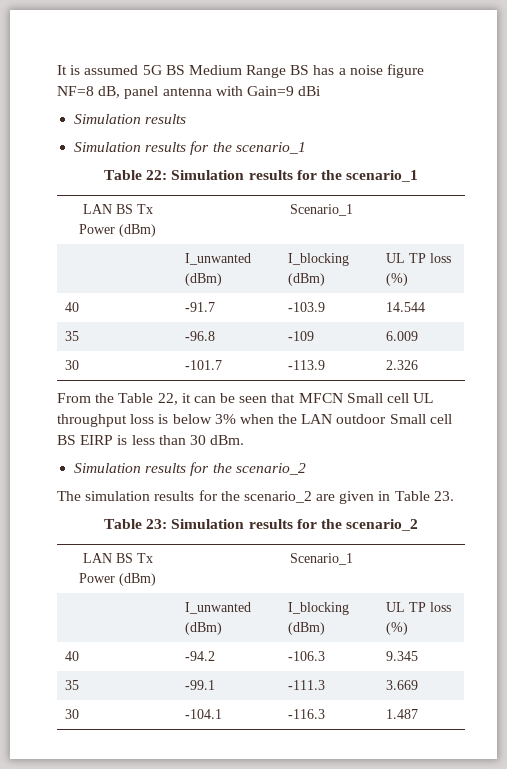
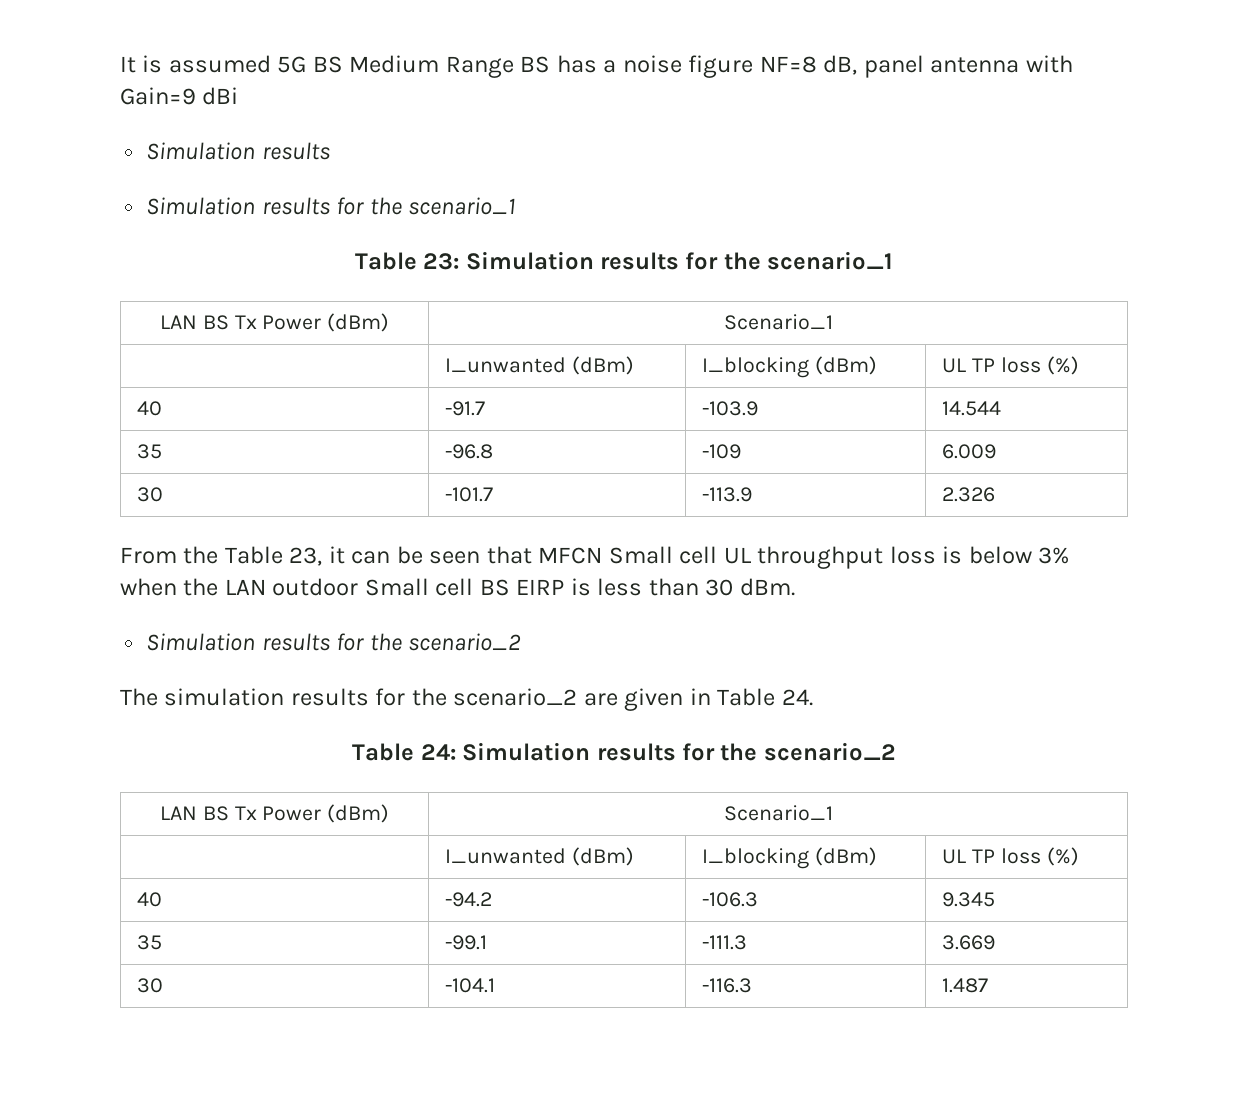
- Table 22: Simulation results for the scenario_1
+ Table 23: Simulation results for the scenario_1
- From the Table 22, it can be seen that MFCN Small cell UL throughput loss is below 3% when the LAN outdoor Small cell BS EIRP is less than 30 dBm.
+ From the Table 23, it can be seen that MFCN Small cell UL throughput loss is below 3% when the LAN outdoor Small cell BS EIRP is less than 30 dBm.
- The simulation results for the scenario_2 are given in Table 23.
- Table 23: Simulation results for the scenario_2
+ The simulation results for the scenario_2 are given in Table 24.
+ Table 24: Simulation results for the scenario_2

